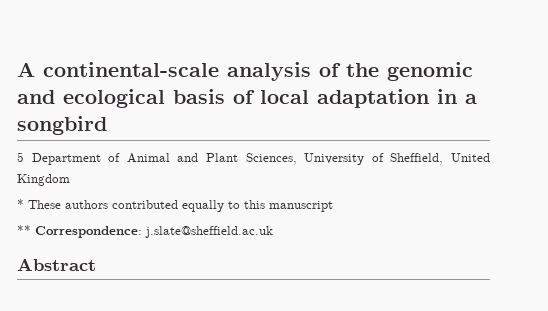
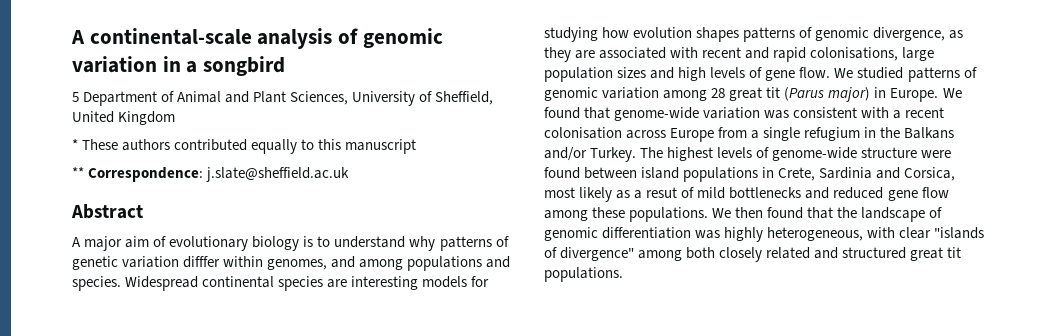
- A continental-scale analysis of the genomic and ecological basis of local adaptation in a songbird
+ A continental-scale analysis of genomic variation in a songbird
+ A major aim of evolutionary biology is to understand why patterns of genetic variation difffer within genomes, and among populations and species. Widespread continental species are interesting models for studying how evolution shapes patterns of genomic divergence, as they are associated with recent and rapid colonisations, large population sizes and high levels of gene flow. We studied patterns of genomic variation among 28 great tit (Parus major) in Europe. We found that genome-wide variation was consistent with a recent colonisation across Europe from a single refugium in the Balkans and/or Turkey. The highest levels of genome-wide structure were found between island populations in Crete, Sardinia and Corsica, most likely as a resut of mild bottlenecks and reduced gene flow among these populations. We then found that the landscape of genomic differentiation was highly heterogeneous, with clear "islands of divergence" among both closely related and structured great tit populations.

